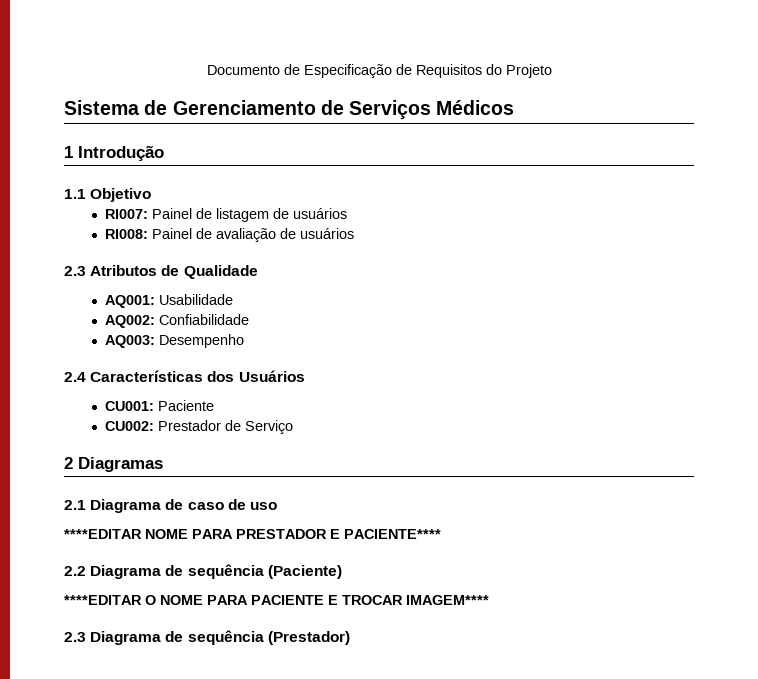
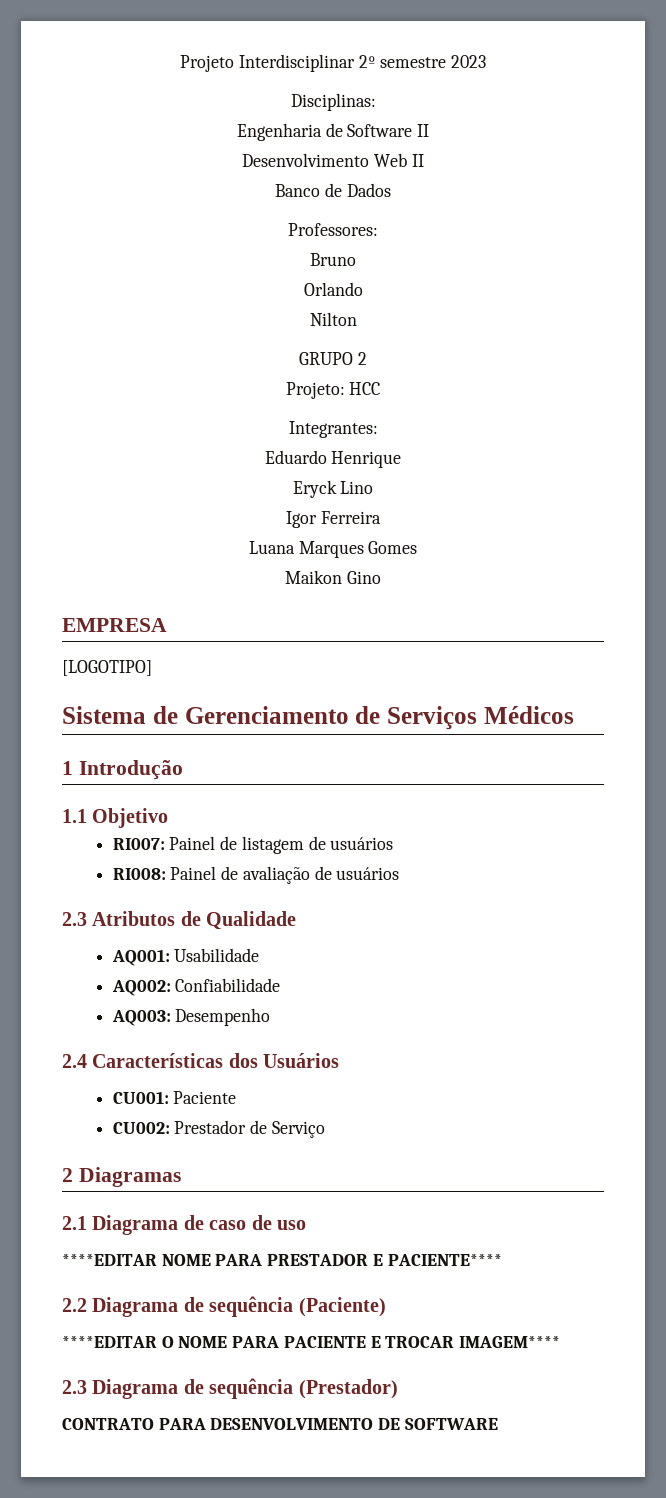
- Documento de Especificação de Requisitos do Projeto
+ Projeto Interdisciplinar 2º semestre 2023
+ Disciplinas:
+ Engenharia de Software II
+ Desenvolvimento Web II
+ Banco de Dados
+ Professores:
+ Bruno
+ Orlando
+ Nilton
+ GRUPO 2
+ Projeto: HCC
+ Integrantes:
+ Eduardo Henrique
+ Eryck Lino
+ Igor Ferreira
+ Luana Marques Gomes
+ Maikon Gino
+ EMPRESA
+ [LOGOTIPO]
+ CONTRATO PARA DESENVOLVIMENTO DE SOFTWARE

